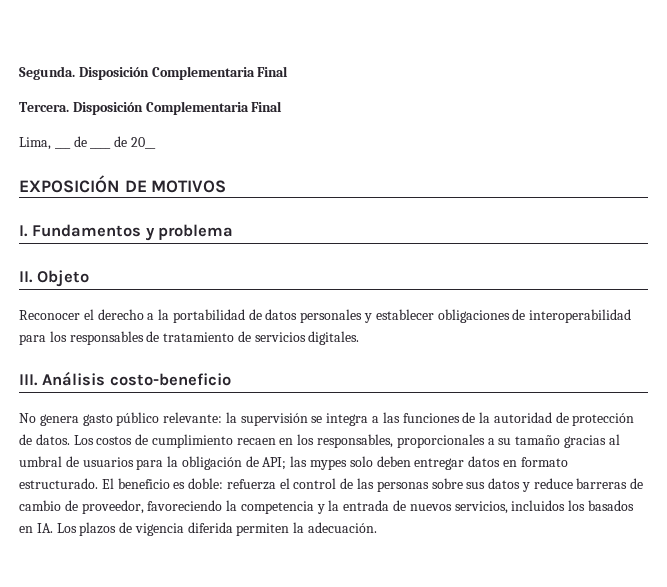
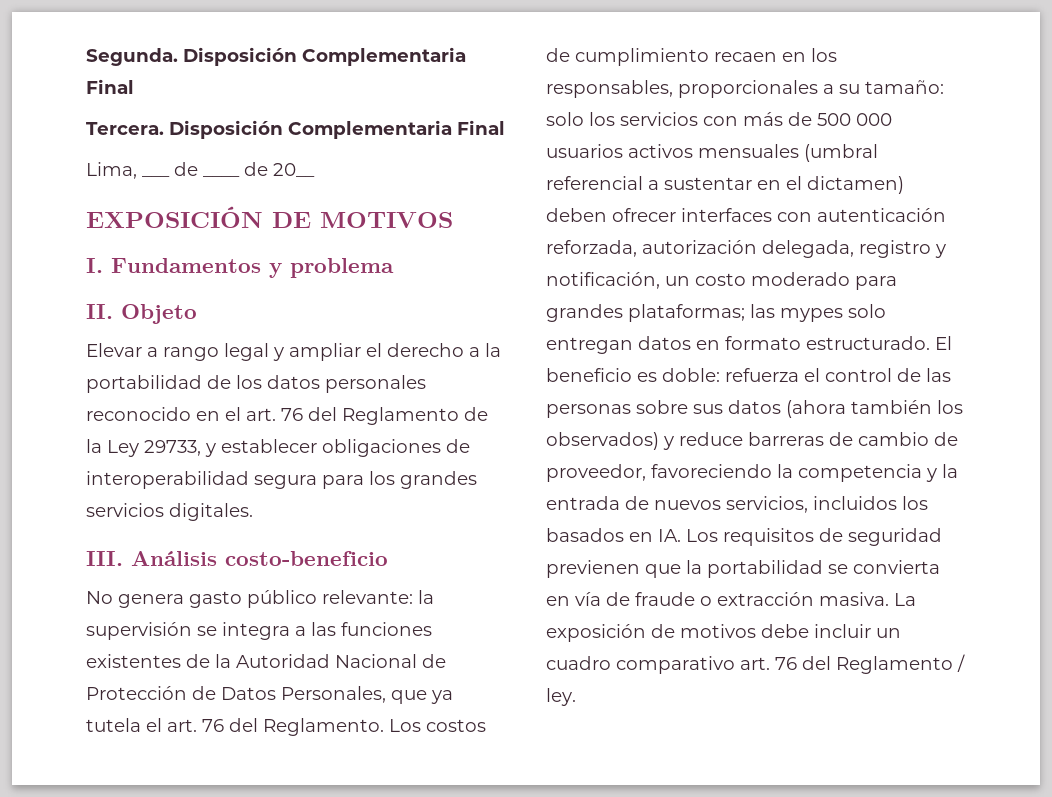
- Reconocer el derecho a la portabilidad de datos personales y establecer obligaciones de interoperabilidad para los responsables de tratamiento de servicios digitales.
+ Elevar a rango legal y ampliar el derecho a la portabilidad de los datos personales reconocido en el art. 76 del Reglamento de la Ley 29733, y establecer obligaciones de interoperabilidad segura para los grandes servicios digitales.
- No genera gasto público relevante: la supervisión se integra a las funciones de la autoridad de protección de datos.
+ No genera gasto público relevante: la supervisión se integra a las funciones existentes de la Autoridad Nacional de Protección de Datos Personales, que ya tutela el art. 76 del Reglamento.
- Los costos de cumplimiento recaen en los responsables, proporcionales a su tamaño gracias al umbral de usuarios para la obligación de API; las mypes solo deben entregar datos en formato estructurado.
+ Los costos de cumplimiento recaen en los responsables, proporcionales a su tamaño: solo los servicios con más de 500 000 usuarios activos mensuales (umbral referencial a sustentar en el dictamen) deben ofrecer interfaces con autenticación reforzada, autorización delegada, registro y notificación, un costo moderado para grandes plataformas; las mypes solo entregan datos en formato estructurado.
- El beneficio es doble: refuerza el control de las personas sobre sus datos y reduce barreras de cambio de proveedor, favoreciendo la competencia y la entrada de nuevos servicios, incluidos los basados en IA. Los plazos de vigencia diferida permiten la adecuación.
+ El beneficio es doble: refuerza el control de las personas sobre sus datos (ahora también los observados) y reduce barreras de cambio de proveedor, favoreciendo la competencia y la entrada de nuevos servicios, incluidos los basados en IA. Los requisitos de seguridad previenen que la portabilidad se convierta en vía de fraude o extracción masiva. La exposición de motivos debe incluir un cuadro comparativo art. 76 del Reglamento / ley.

